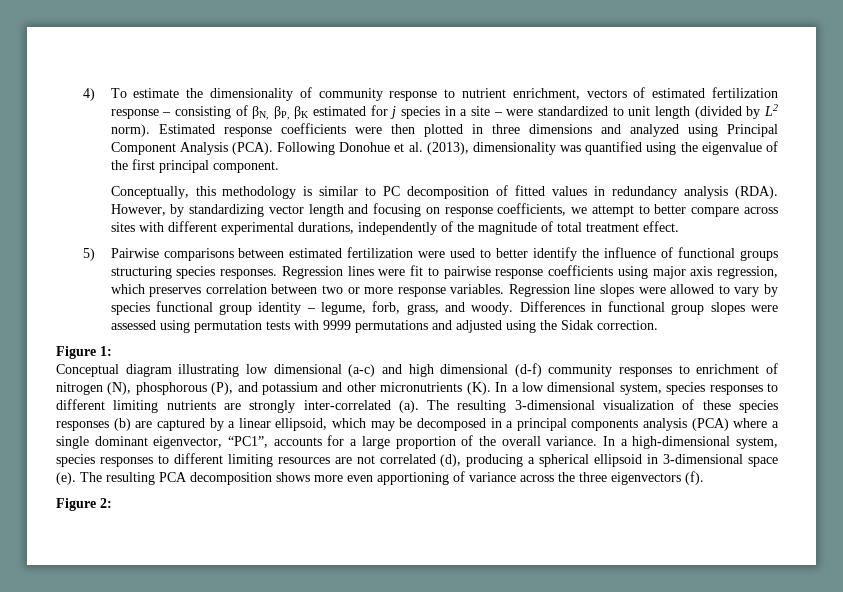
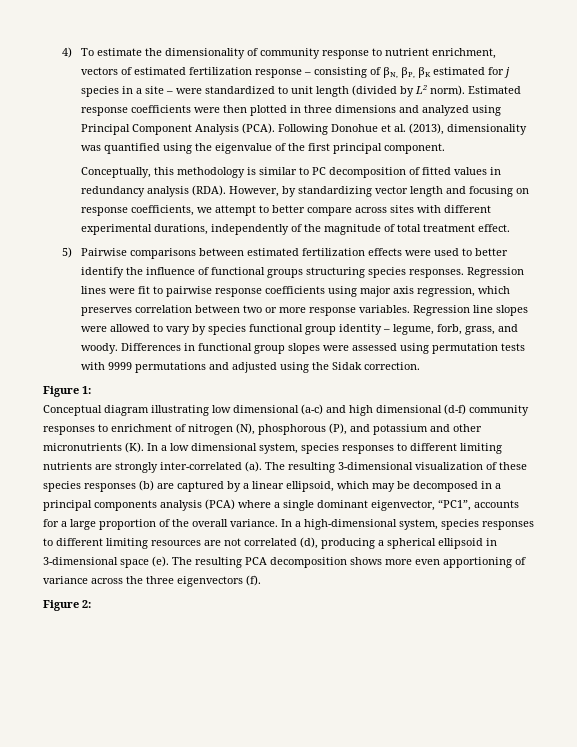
- 5) Pairwise comparisons between estimated fertilization were used to better identify the influence of functional groups structuring species responses.
+ 5) Pairwise comparisons between estimated fertilization effects were used to better identify the influence of functional groups structuring species responses.

